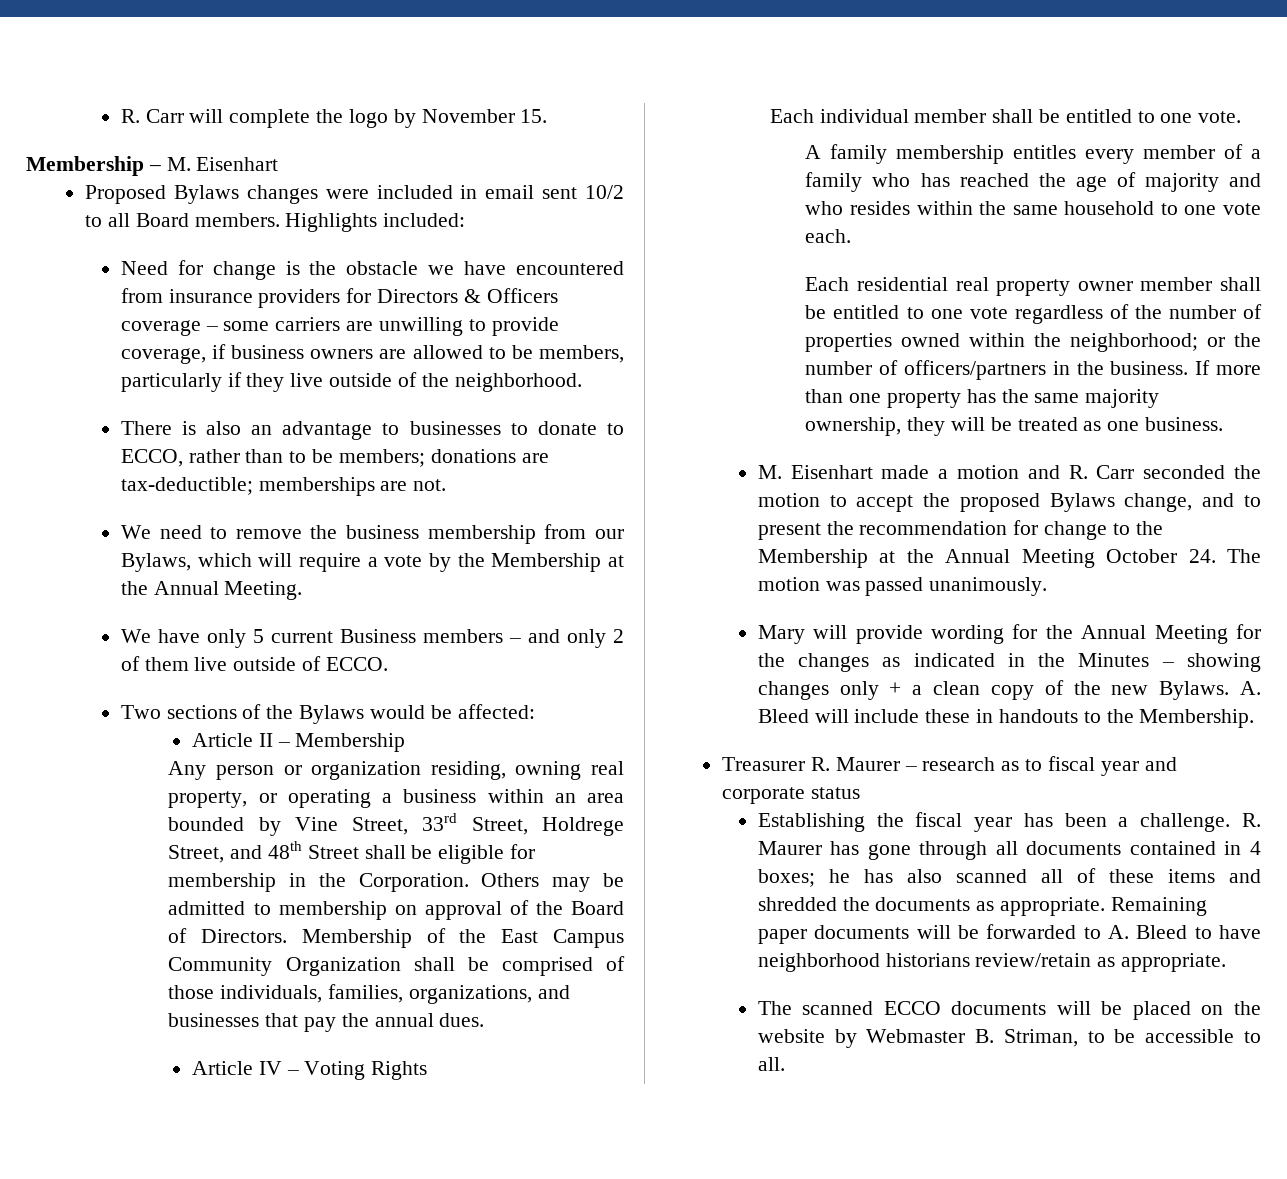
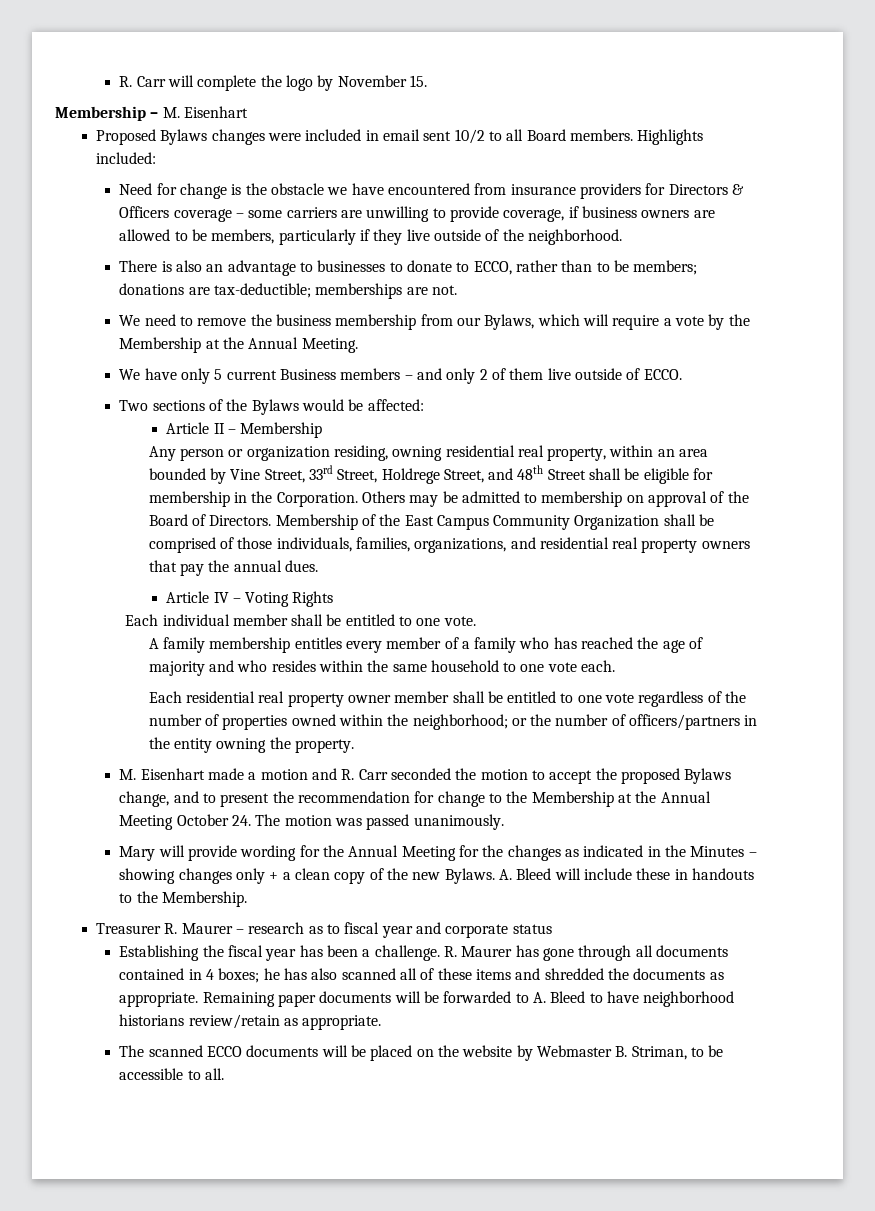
- Any person or organization residing, owning real property, or operating a business within an area bounded by Vine Street, 33rd Street, Holdrege Street, and 48th Street shall be eligible for membership in the Corporation.
+ Any person or organization residing, owning residential real property, within an area bounded by Vine Street, 33rd Street, Holdrege Street, and 48th Street shall be eligible for membership in the Corporation.
- Membership of the East Campus Community Organization shall be comprised of those individuals, families, organizations, and businesses that pay the annual dues.
+ Membership of the East Campus Community Organization shall be comprised of those individuals, families, organizations, and residential real property owners that pay the annual dues.
- Each residential real property owner member shall be entitled to one vote regardless of the number of properties owned within the neighborhood; or the number of officers/partners in the business. If more than one property has the same majority ownership, they will be treated as one business.
+ Each residential real property owner member shall be entitled to one vote regardless of the number of properties owned within the neighborhood; or the number of officers/partners in the entity owning the property.

